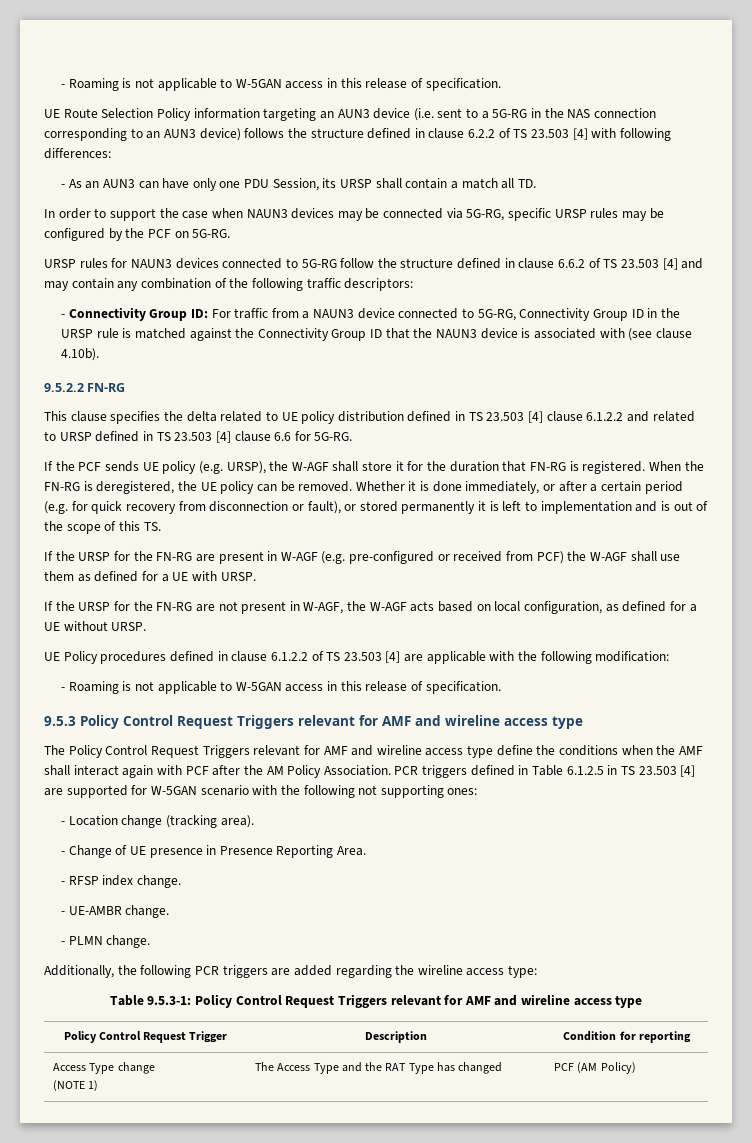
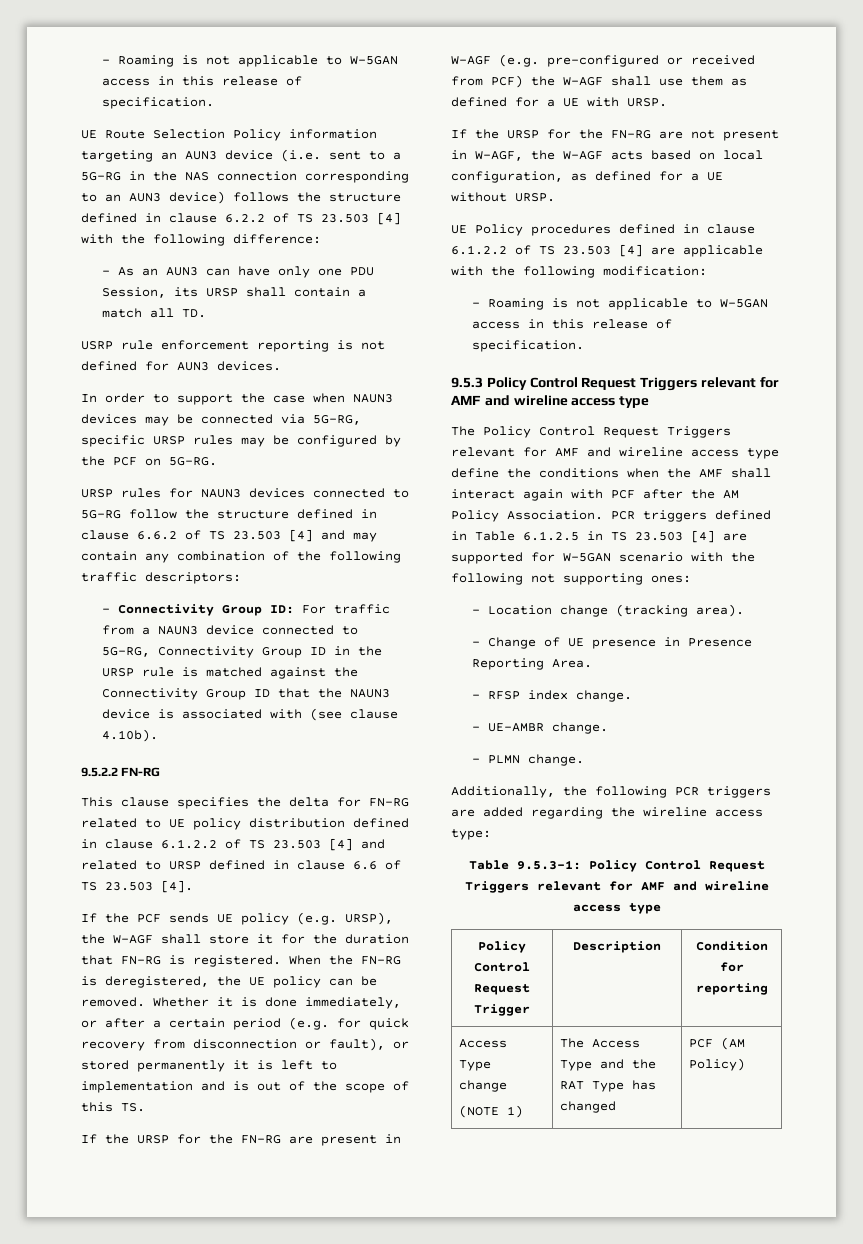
- UE Route Selection Policy information targeting an AUN3 device (i.e. sent to a 5G-RG in the NAS connection corresponding to an AUN3 device) follows the structure defined in clause 6.2.2 of TS 23.503 [4] with following differences:
+ UE Route Selection Policy information targeting an AUN3 device (i.e. sent to a 5G-RG in the NAS connection corresponding to an AUN3 device) follows the structure defined in clause 6.2.2 of TS 23.503 [4] with the following difference:
+ USRP rule enforcement reporting is not defined for AUN3 devices.
- This clause specifies the delta related to UE policy distribution defined in TS 23.503 [4] clause 6.1.2.2 and related to URSP defined in TS 23.503 [4] clause 6.6 for 5G-RG.
+ This clause specifies the delta for FN-RG related to UE policy distribution defined in clause 6.1.2.2 of TS 23.503 [4] and related to URSP defined in clause 6.6 of TS 23.503 [4].

